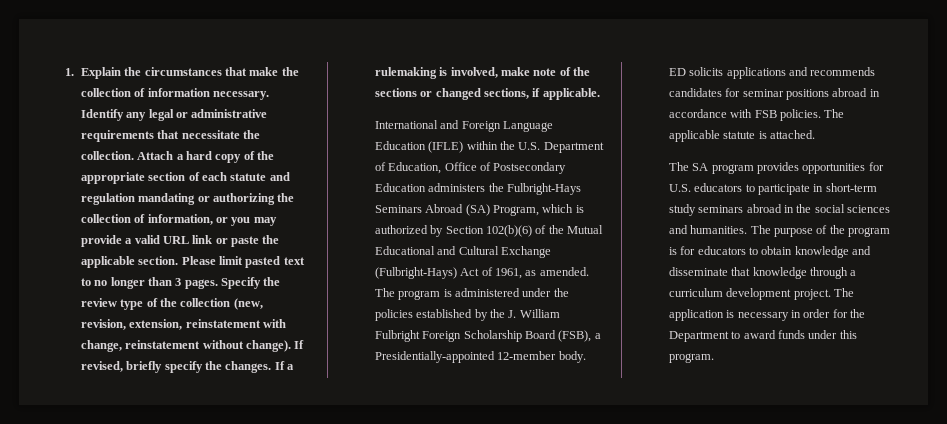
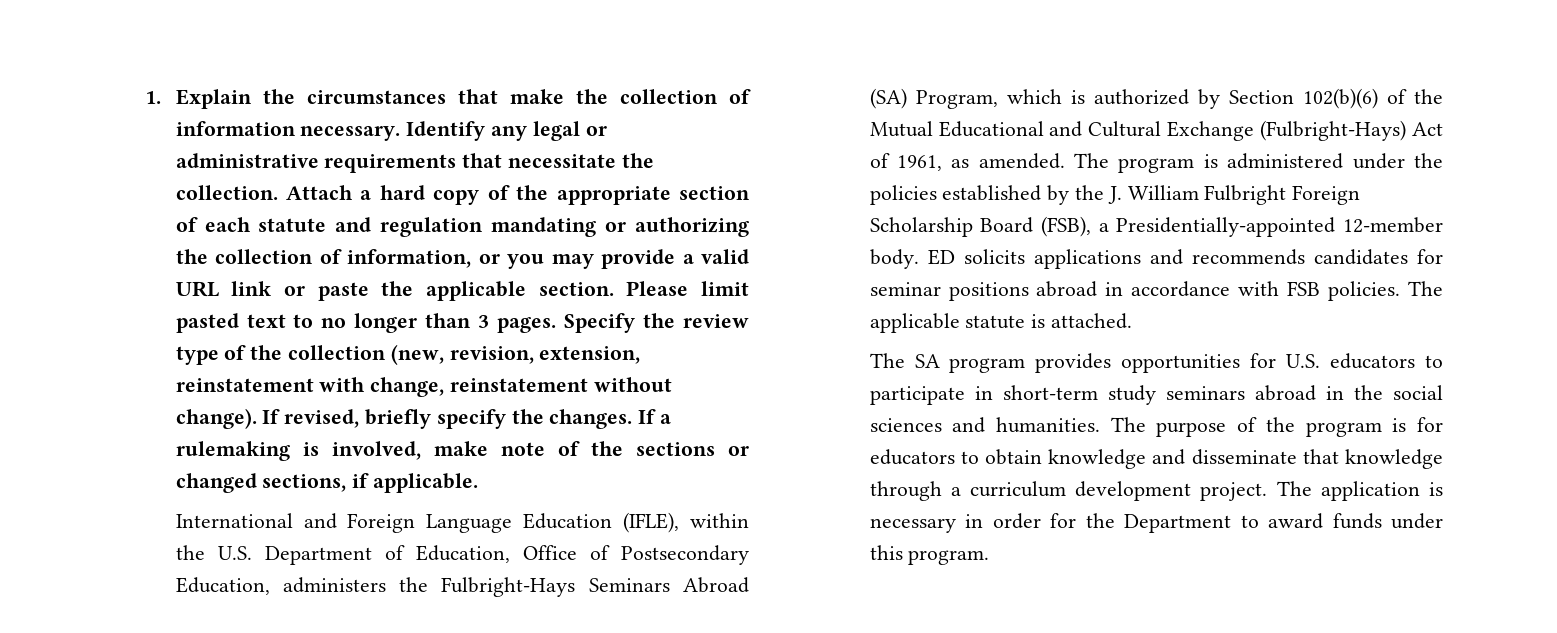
- International and Foreign Language Education (IFLE) within the U.S. Department of Education, Office of Postsecondary Education administers the Fulbright-Hays Seminars Abroad (SA) Program, which is authorized by Section 102(b)(6) of the Mutual Educational and Cultural Exchange (Fulbright-Hays) Act of 1961, as amended.
+ International and Foreign Language Education (IFLE), within the U.S. Department of Education, Office of Postsecondary Education, administers the Fulbright-Hays Seminars Abroad (SA) Program, which is authorized by Section 102(b)(6) of the Mutual Educational and Cultural Exchange (Fulbright-Hays) Act of 1961, as amended.

